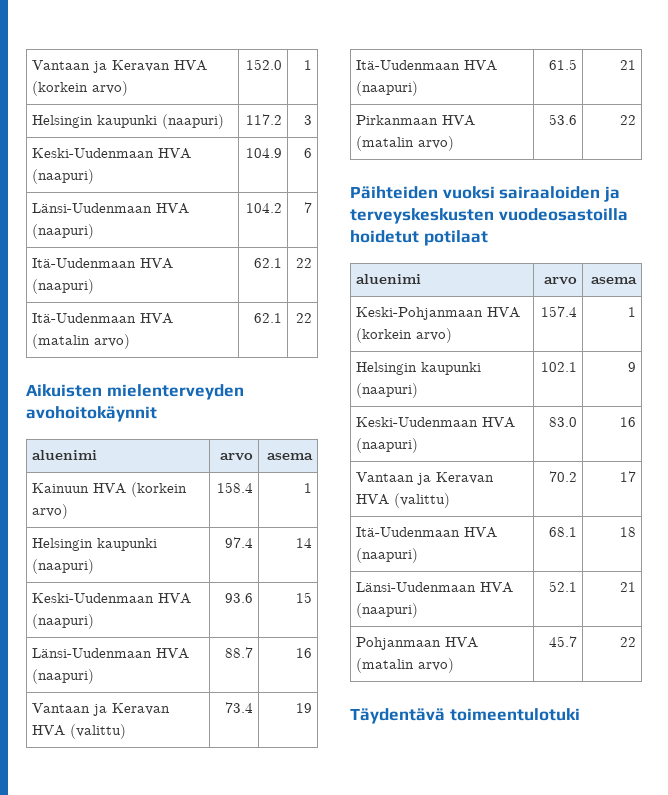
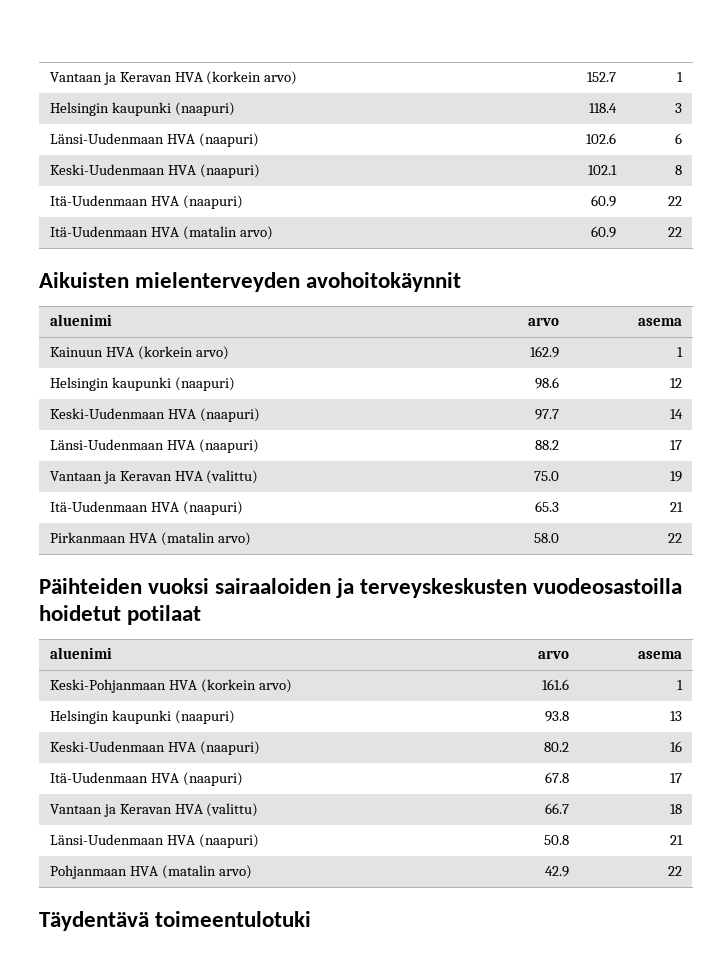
- Vantaan ja Keravan HVA (korkein arvo) | 152.0 | 1
- Helsingin kaupunki (naapuri) | 117.2 | 3
+ Vantaan ja Keravan HVA (korkein arvo) | 152.7 | 1
+ Helsingin kaupunki (naapuri) | 118.4 | 3
- Keski-Uudenmaan HVA (naapuri) | 104.9 | 6
- Länsi-Uudenmaan HVA (naapuri) | 104.2 | 7
- Itä-Uudenmaan HVA (naapuri) | 62.1 | 22
+ Länsi-Uudenmaan HVA (naapuri) | 102.6 | 6
+ Keski-Uudenmaan HVA (naapuri) | 102.1 | 8
+ Itä-Uudenmaan HVA (naapuri) | 60.9 | 22
- Itä-Uudenmaan HVA (matalin arvo) | 62.1 | 22
+ Itä-Uudenmaan HVA (matalin arvo) | 60.9 | 22
- Kainuun HVA (korkein arvo) | 158.4 | 1
- Helsingin kaupunki (naapuri) | 97.4 | 14
- Keski-Uudenmaan HVA (naapuri) | 93.6 | 15
- Länsi-Uudenmaan HVA (naapuri) | 88.7 | 16
- Vantaan ja Keravan HVA (valittu) | 73.4 | 19
+ Kainuun HVA (korkein arvo) | 162.9 | 1
+ Helsingin kaupunki (naapuri) | 98.6 | 12
+ Keski-Uudenmaan HVA (naapuri) | 97.7 | 14
+ Länsi-Uudenmaan HVA (naapuri) | 88.2 | 17
+ Vantaan ja Keravan HVA (valittu) | 75.0 | 19
- Itä-Uudenmaan HVA (naapuri) | 61.5 | 21
+ Itä-Uudenmaan HVA (naapuri) | 65.3 | 21
- Pirkanmaan HVA (matalin arvo) | 53.6 | 22
+ Pirkanmaan HVA (matalin arvo) | 58.0 | 22
- Keski-Pohjanmaan HVA (korkein arvo) | 157.4 | 1
- Helsingin kaupunki (naapuri) | 102.1 | 9
- Keski-Uudenmaan HVA (naapuri) | 83.0 | 16
- Vantaan ja Keravan HVA (valittu) | 70.2 | 17
- Itä-Uudenmaan HVA (naapuri) | 68.1 | 18
+ Keski-Pohjanmaan HVA (korkein arvo) | 161.6 | 1
+ Helsingin kaupunki (naapuri) | 93.8 | 13
+ Keski-Uudenmaan HVA (naapuri) | 80.2 | 16
+ Itä-Uudenmaan HVA (naapuri) | 67.8 | 17
+ Vantaan ja Keravan HVA (valittu) | 66.7 | 18
- Länsi-Uudenmaan HVA (naapuri) | 52.1 | 21
+ Länsi-Uudenmaan HVA (naapuri) | 50.8 | 21
- Pohjanmaan HVA (matalin arvo) | 45.7 | 22
+ Pohjanmaan HVA (matalin arvo) | 42.9 | 22

